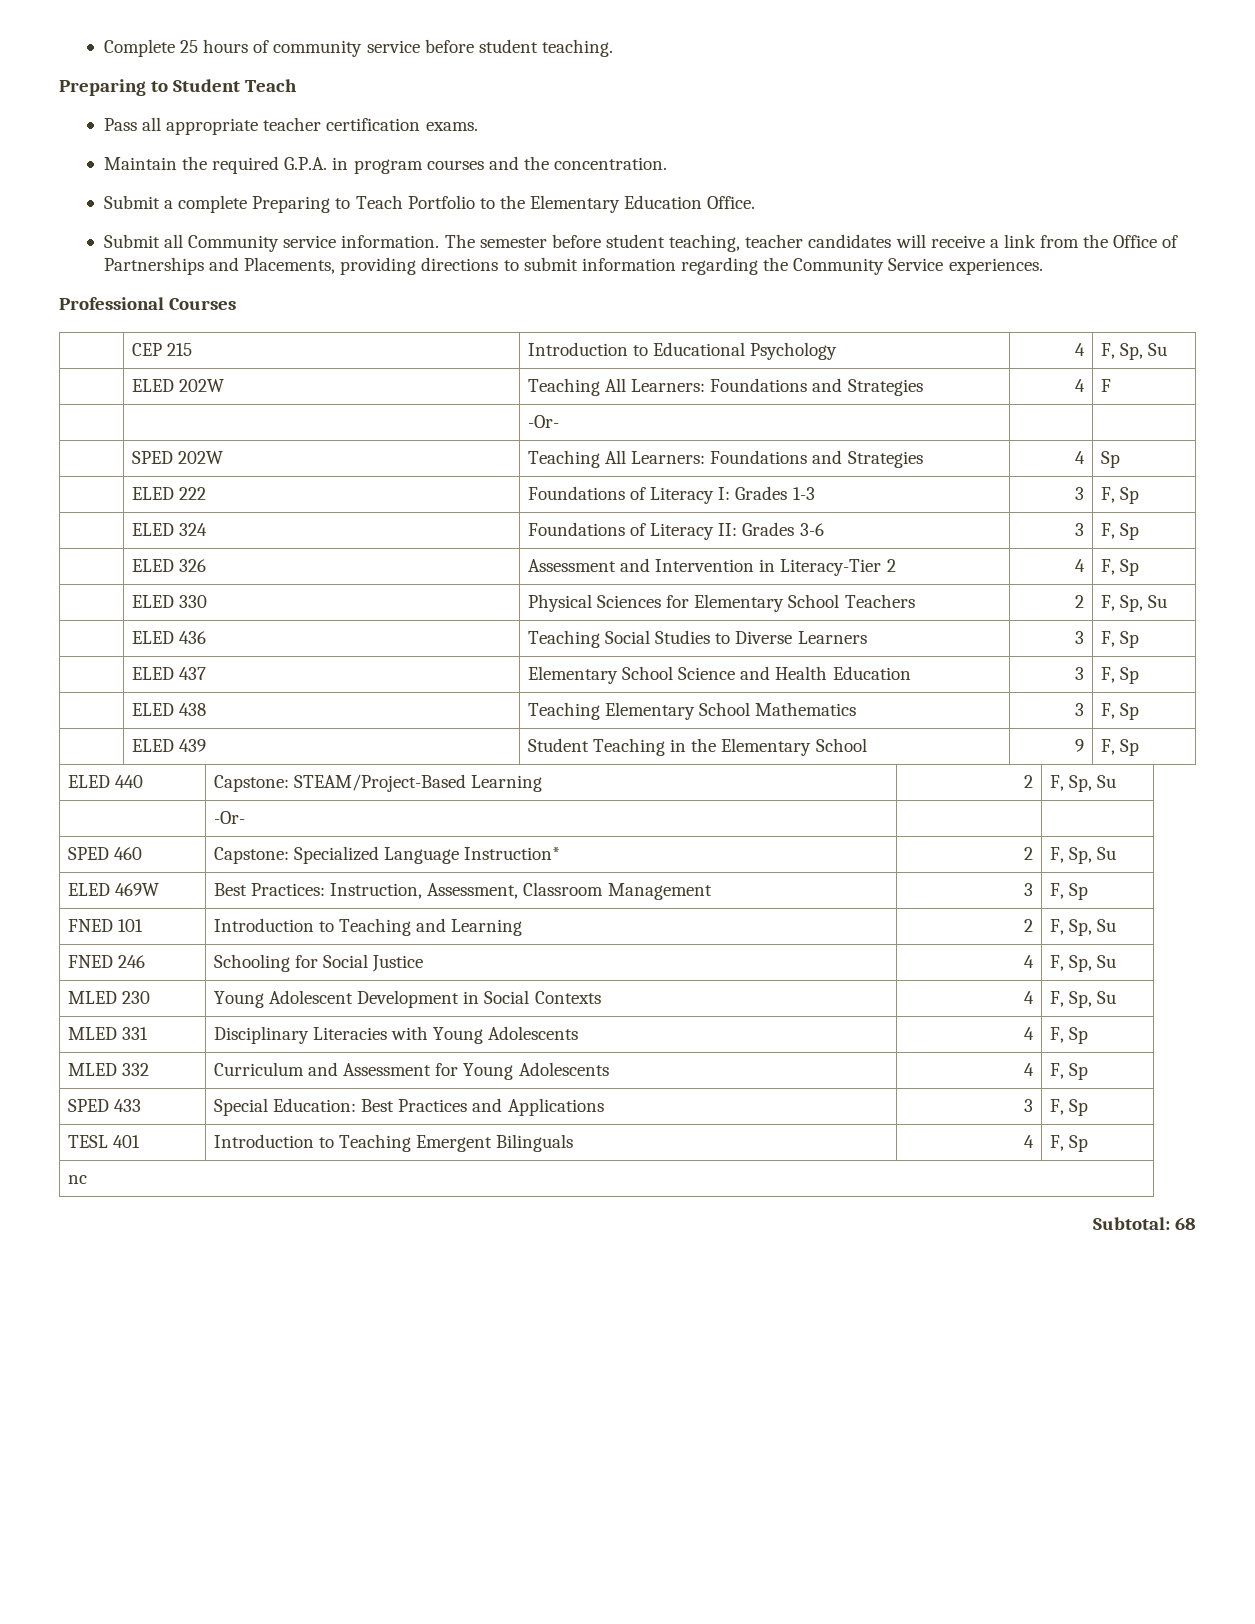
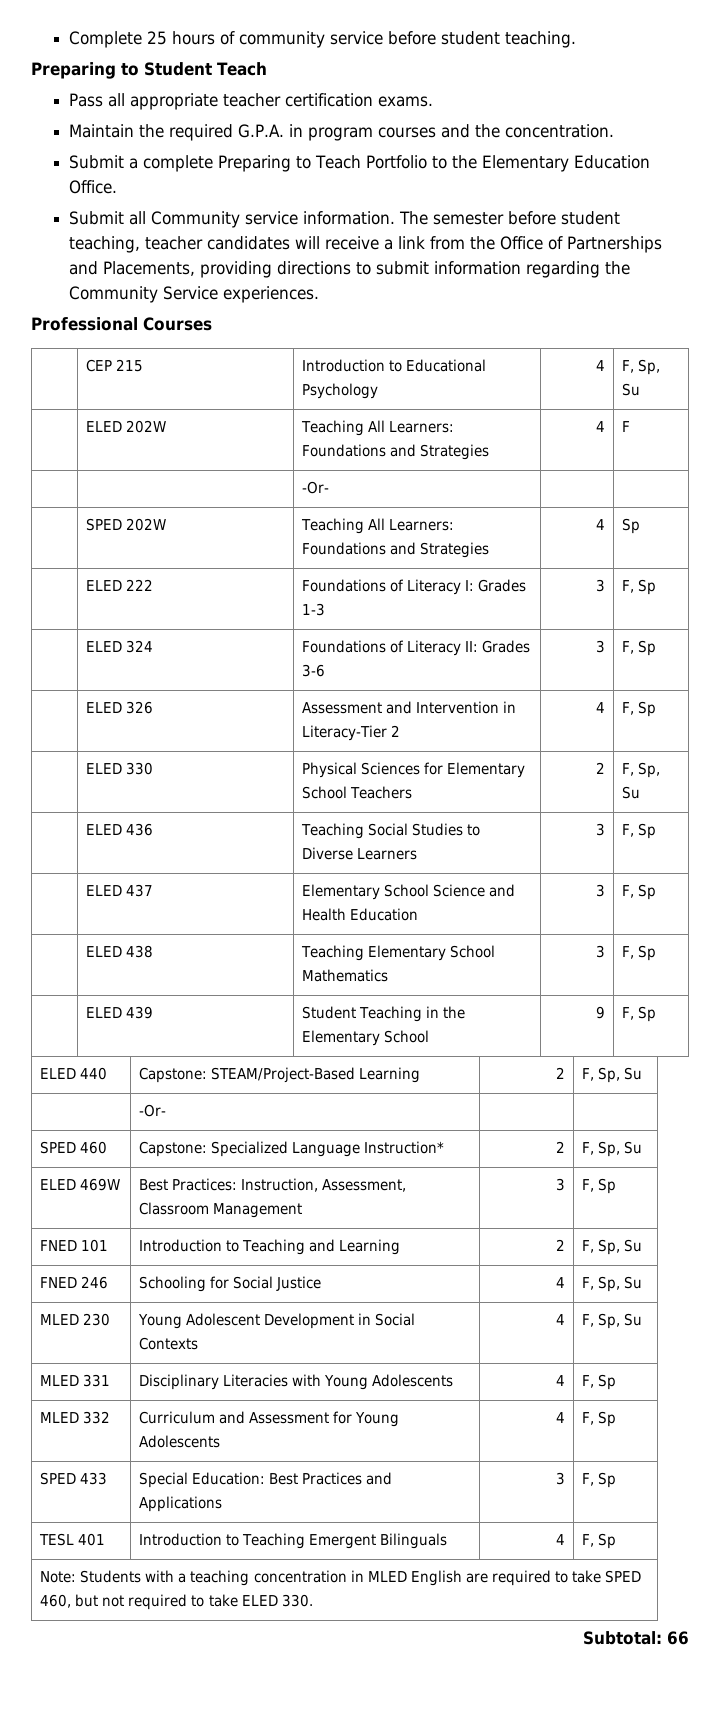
- nc
+ Note: Students with a teaching concentration in MLED English are required to take SPED 460, but not required to take ELED 330.
- Subtotal: 68
+ Subtotal: 66

